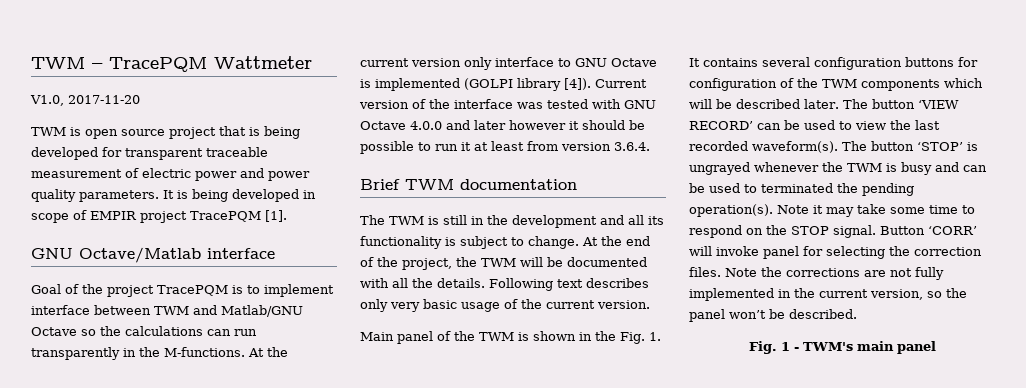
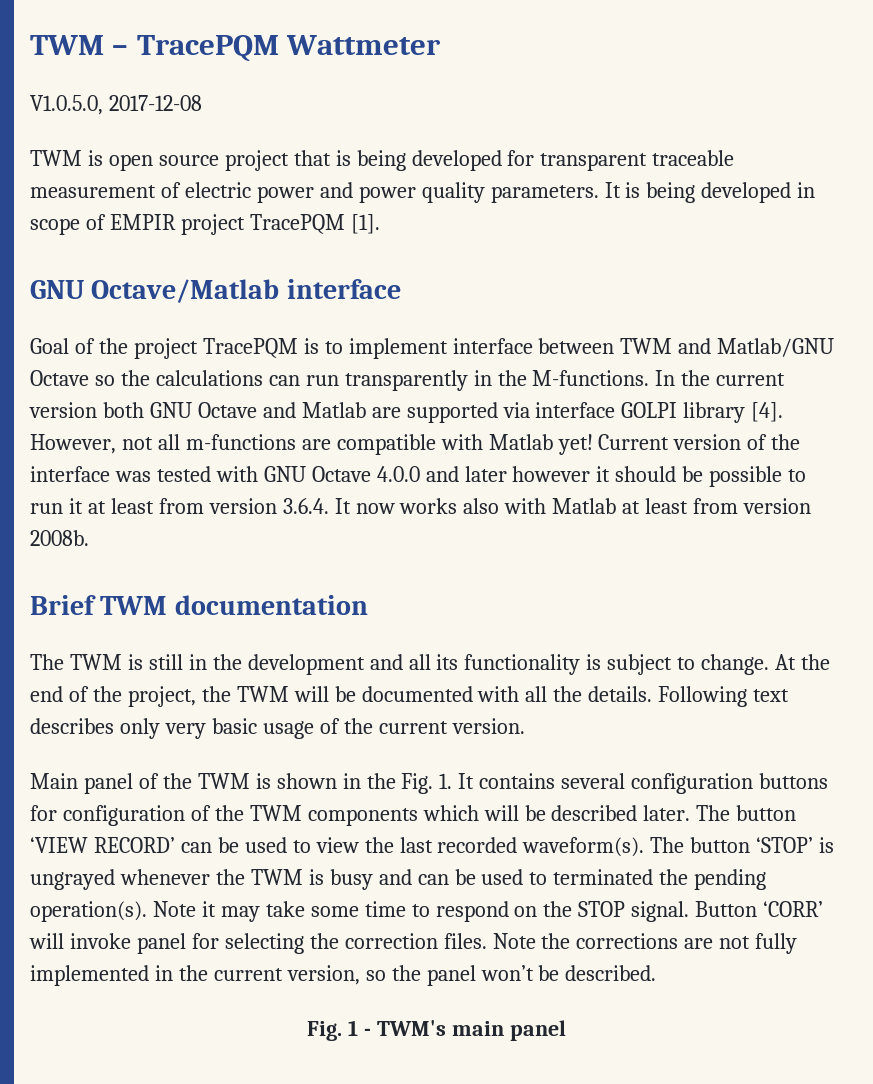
- V1.0, 2017-11-20
+ V1.0.5.0, 2017-12-08
- At the current version only interface to GNU Octave is implemented (GOLPI library [4]).
+ In the current version both GNU Octave and Matlab are supported via interface GOLPI library [4]. However, not all m-functions are compatible with Matlab yet!
- Current version of the interface was tested with GNU Octave 4.0.0 and later however it should be possible to run it at least from version 3.6.4.
+ Current version of the interface was tested with GNU Octave 4.0.0 and later however it should be possible to run it at least from version 3.6.4. It now works also with Matlab at least from version 2008b.

